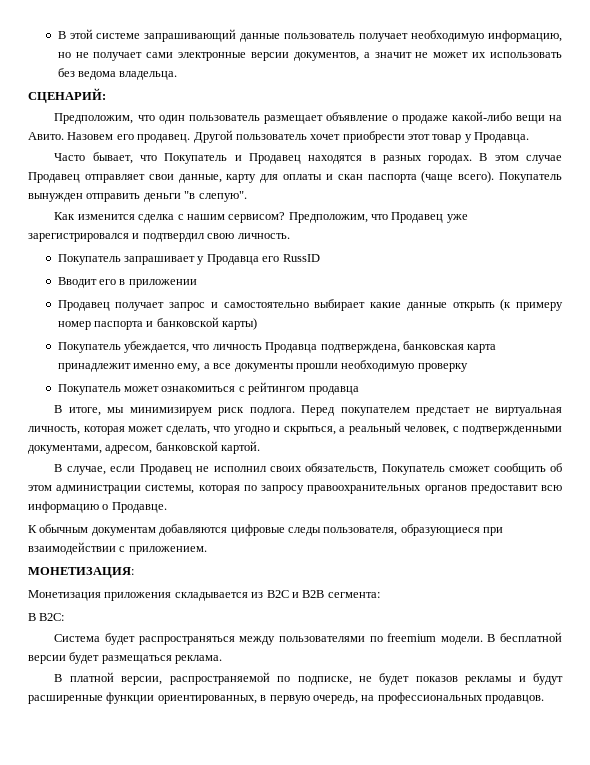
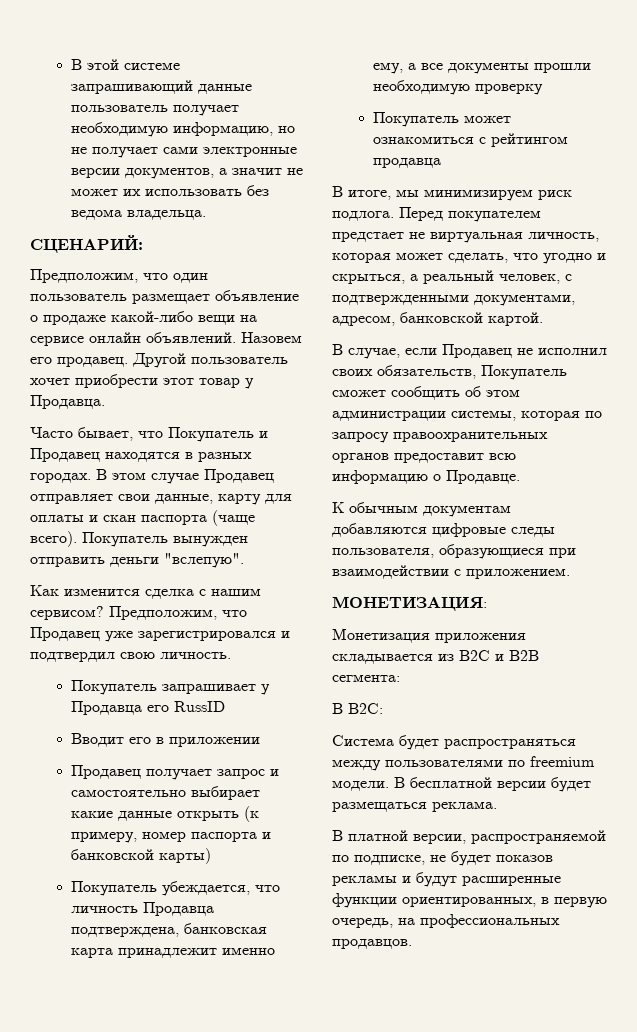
- Предположим, что один пользователь размещает объявление о продаже какой-либо вещи на Авито.
+ Предположим, что один пользователь размещает объявление о продаже какой-либо вещи на сервисе онлайн объявлений.
- Покупатель вынужден отправить деньги "в слепую".
+ Покупатель вынужден отправить деньги "вслепую".
- Продавец получает запрос и самостоятельно выбирает какие данные открыть (к примеру номер паспорта и банковской карты)
+ Продавец получает запрос и самостоятельно выбирает какие данные открыть (к примеру, номер паспорта и банковской карты)

